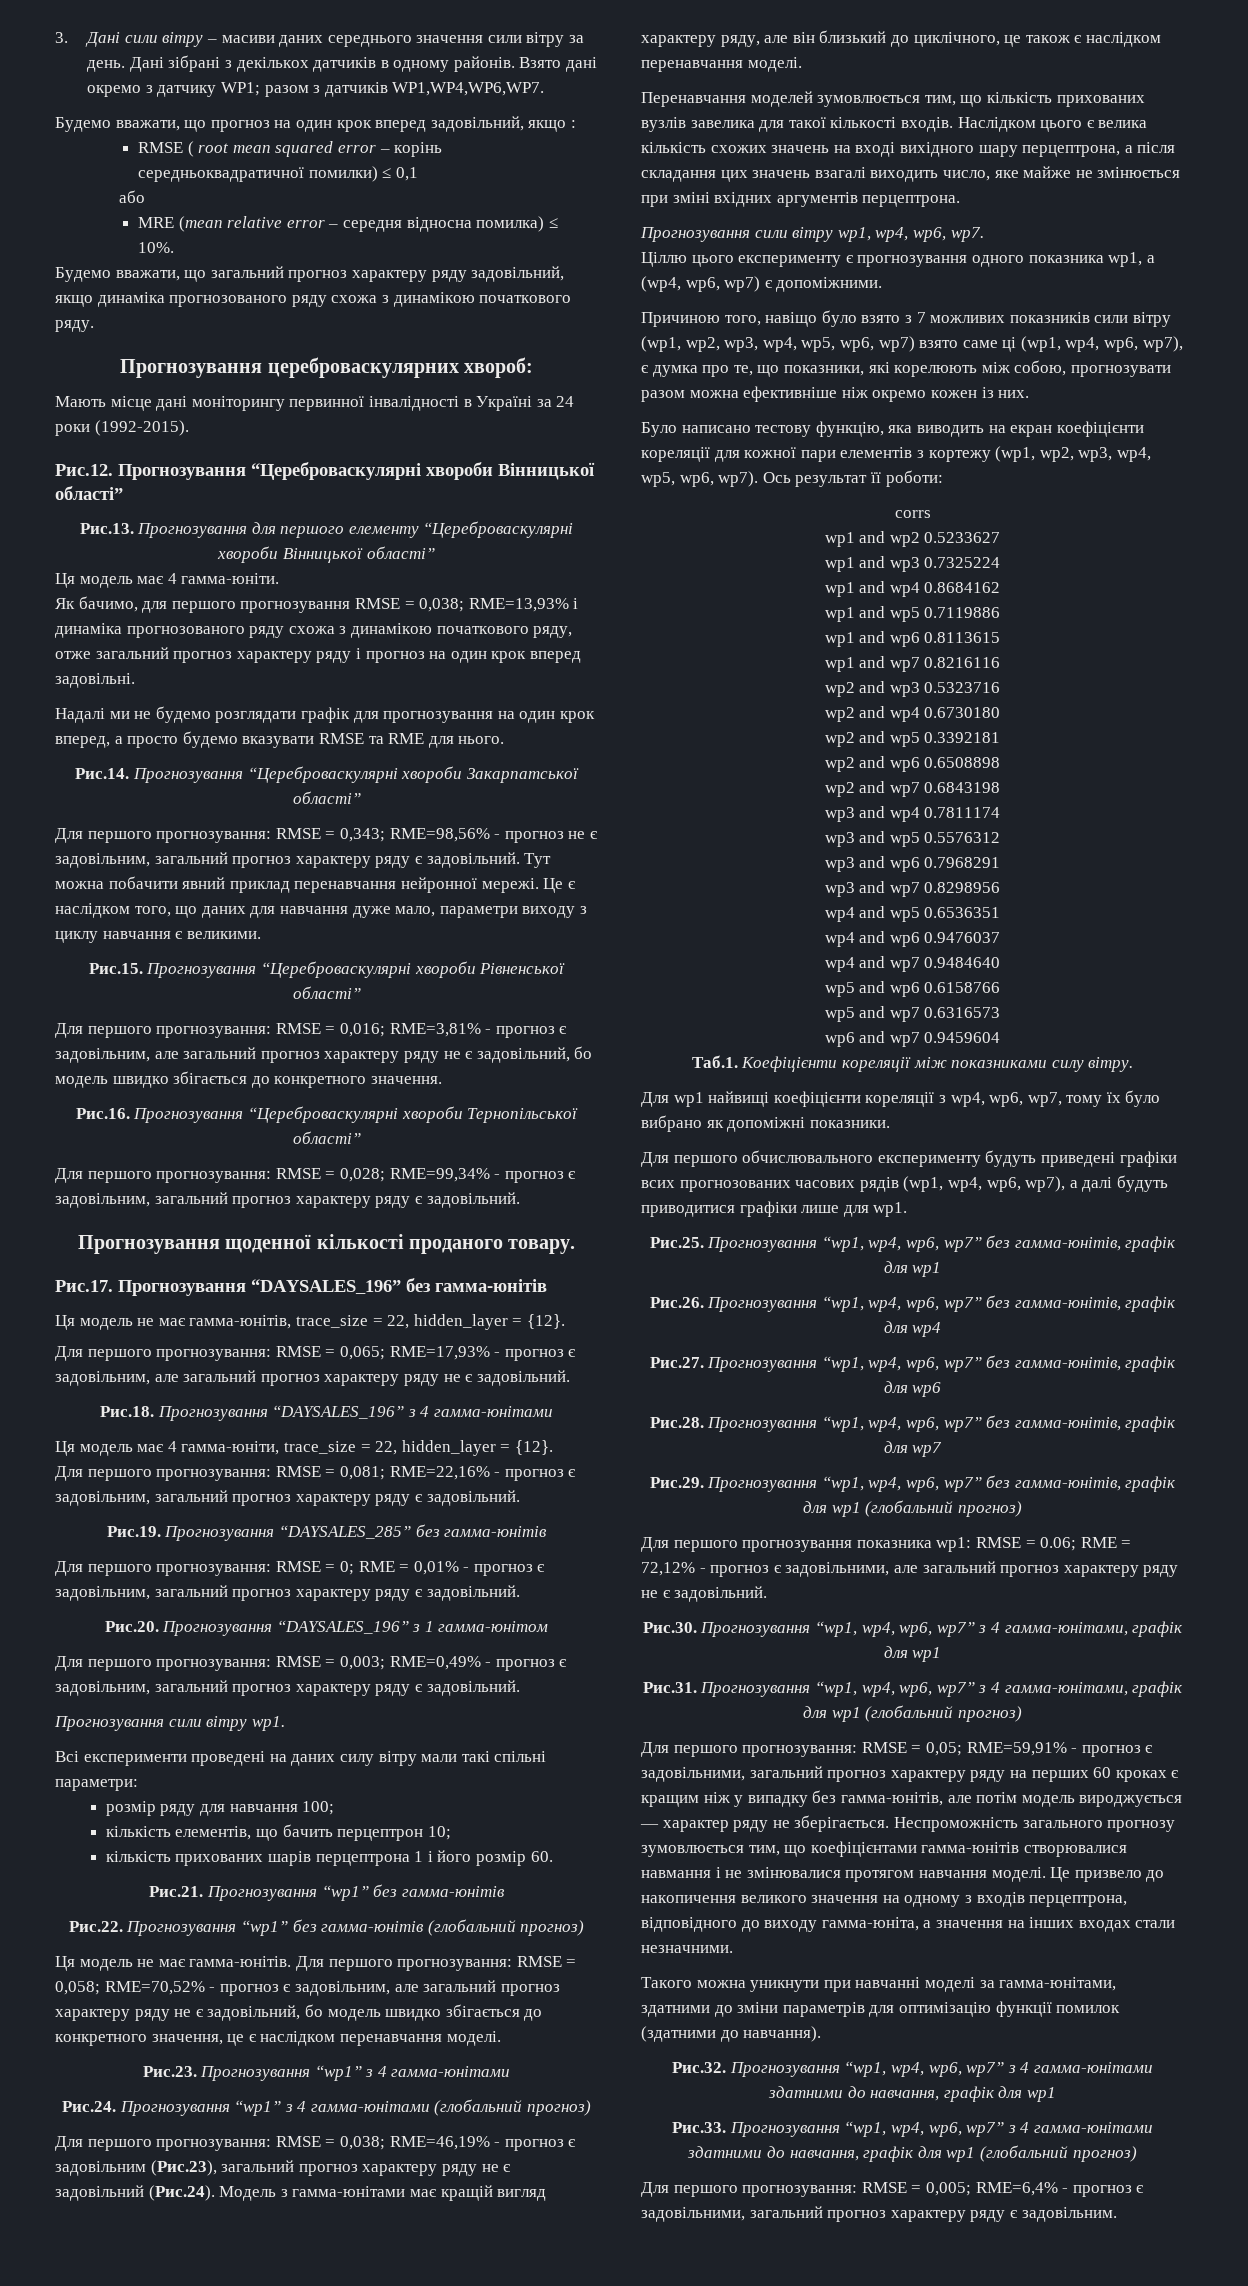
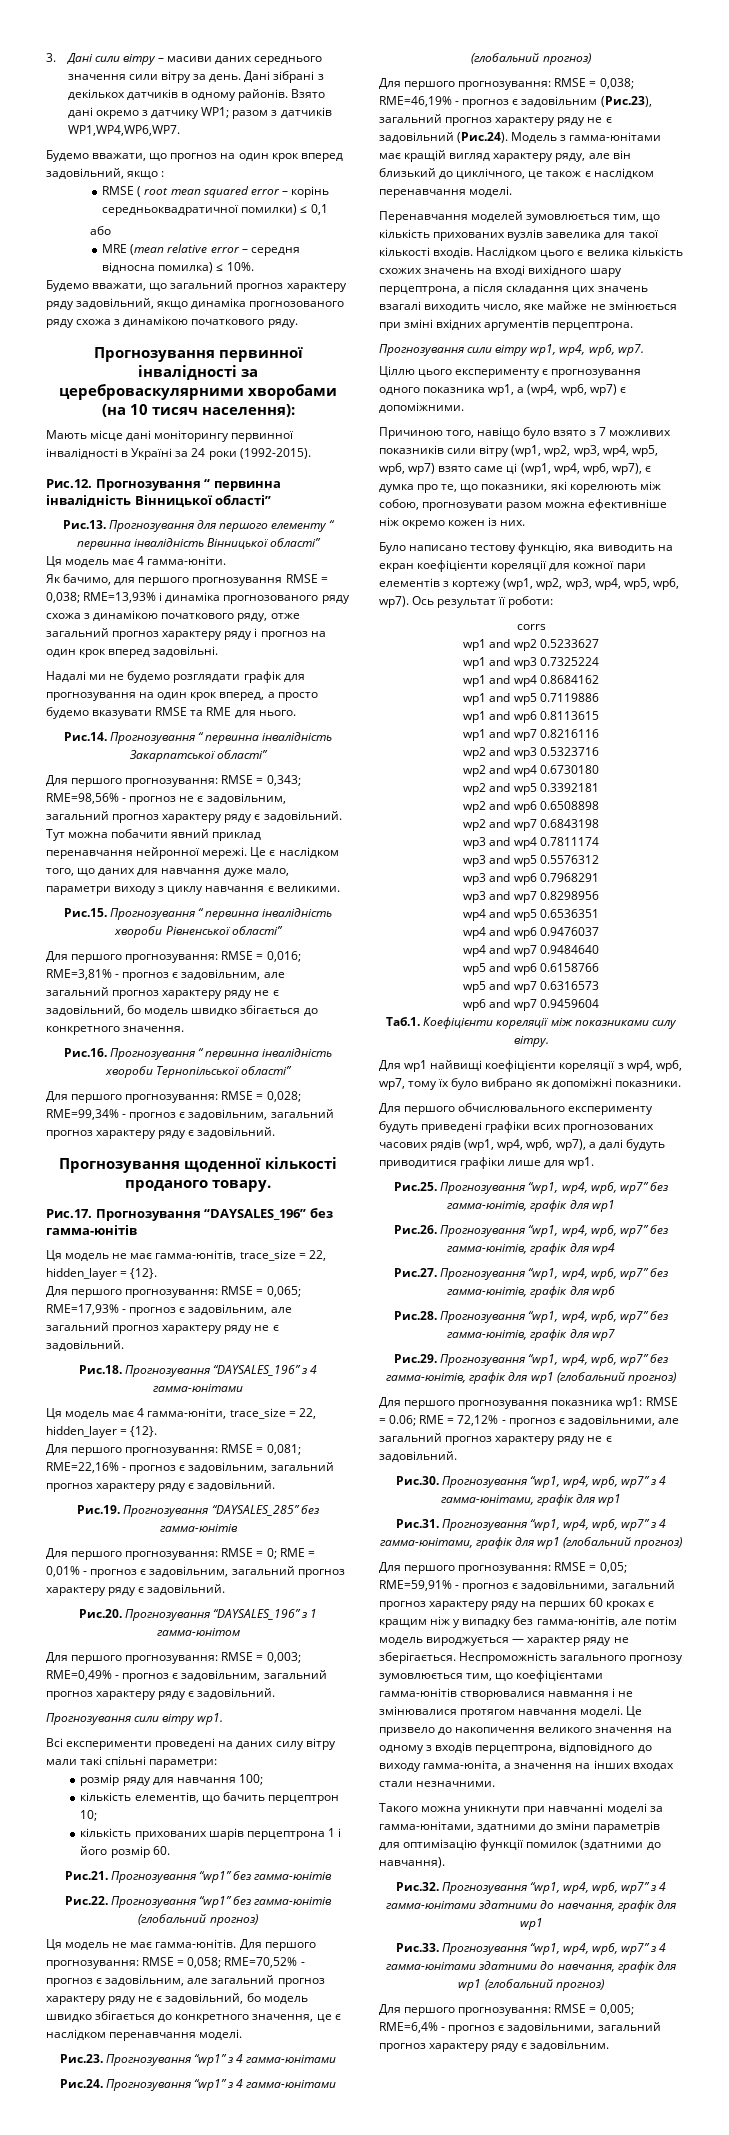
- Прогнозування цереброваскулярних хвороб:
+ Прогнозування первинної інвалідності за цереброваскулярними хворобами (на 10 тисяч населення):
- Рис.12. Прогнозування “Цереброваскулярні хвороби Вінницької області”
+ Рис.12. Прогнозування “ первинна інвалідність Вінницької області”
- Рис.13. Прогнозування для першого елементу “Цереброваскулярні хвороби Вінницької області”
+ Рис.13. Прогнозування для першого елементу “ первинна інвалідність Вінницької області”
- Рис.14. Прогнозування “Цереброваскулярні хвороби Закарпатської області”
+ Рис.14. Прогнозування “ первинна інвалідність Закарпатської області”
- Рис.15. Прогнозування “Цереброваскулярні хвороби Рівненської області”
+ Рис.15. Прогнозування “ первинна інвалідність хвороби Рівненської області”
- Рис.16. Прогнозування “Цереброваскулярні хвороби Тернопільської області”
+ Рис.16. Прогнозування “ первинна інвалідність хвороби Тернопільської області”

